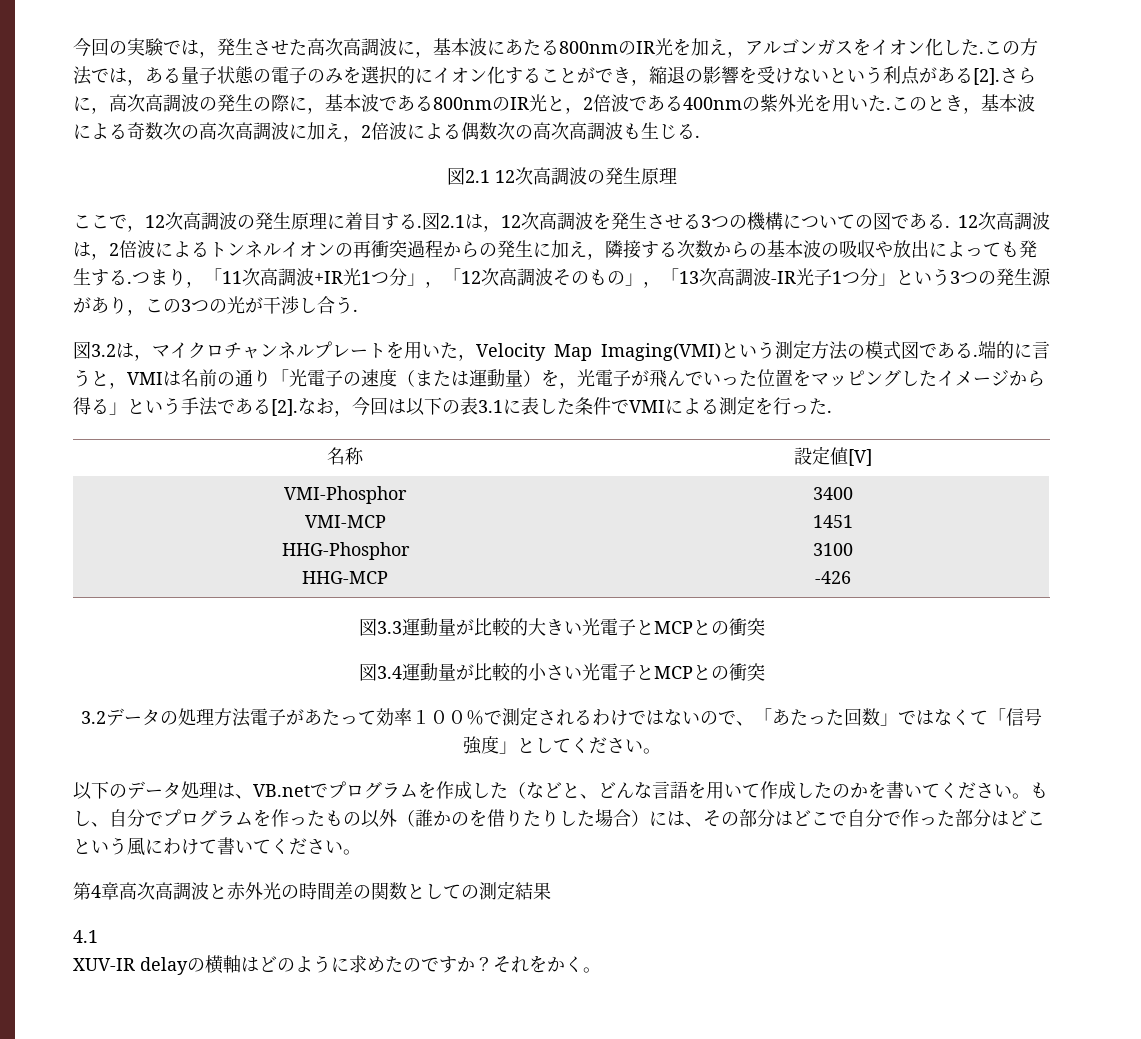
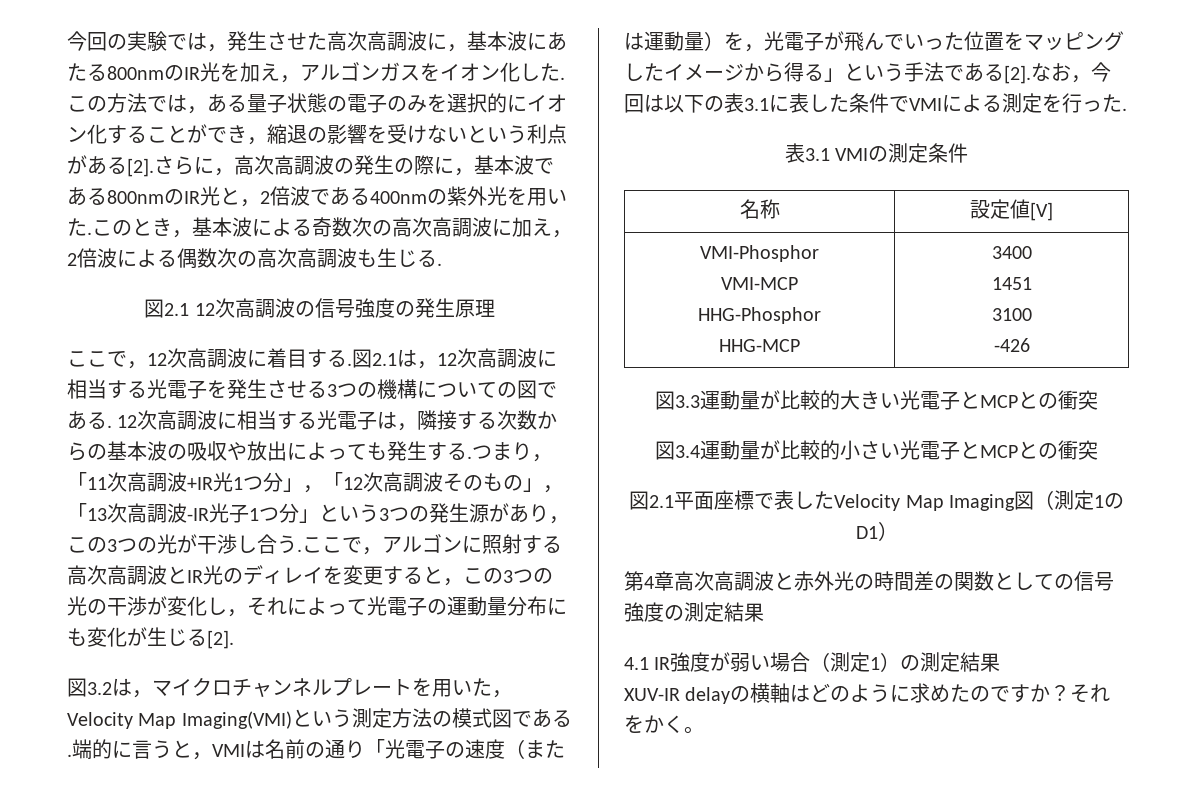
- 図2.1 12次高調波の発生原理
+ 図2.1 12次高調波の信号強度の発生原理
- ここで，12次高調波の発生原理に着目する.
+ ここで，12次高調波に着目する.
- 図2.1は，12次高調波を発生させる3つの機構についての図である.
+ 図2.1は，12次高調波に相当する光電子を発生させる3つの機構についての図である.
- 12次高調波は，2倍波によるトンネルイオンの再衝突過程からの発生に加え，隣接する次数からの基本波の吸収や放出によっても発生する.
+ 12次高調波に相当する光電子は，隣接する次数からの基本波の吸収や放出によっても発生する.
+ ここで，アルゴンに照射する高次高調波とIR光のディレイを変更すると，この3つの光の干渉が変化し，それによって光電子の運動量分布にも変化が生じる[2].
+ 表3.1 VMIの測定条件
- 3.2データの処理方法電子があたって効率１００％で測定されるわけではないので、「あたった回数」ではなくて「信号強度」としてください。
- 以下のデータ処理は、VB.netでプログラムを作成した（などと、どんな言語を用いて作成したのかを書いてください。もし、自分でプログラムを作ったもの以外（誰かのを借りたりした場合）には、その部分はどこで自分で作った部分はどこという風にわけて書いてください。
+ 図2.1平面座標で表したVelocity Map Imaging図（測定1のD1）
- 第4章高次高調波と赤外光の時間差の関数としての測定結果
+ 第4章高次高調波と赤外光の時間差の関数としての信号強度の測定結果
- 4.1
+ 4.1 IR強度が弱い場合（測定1）の測定結果

